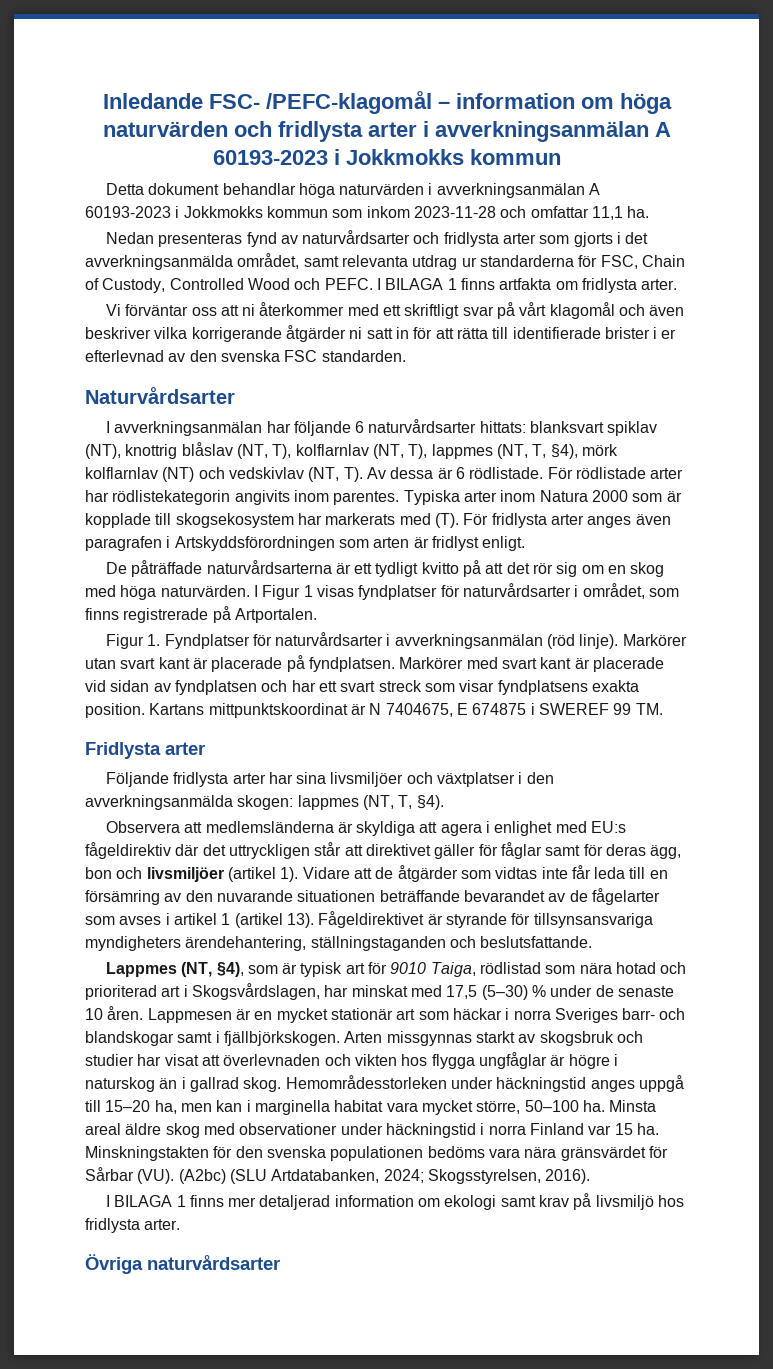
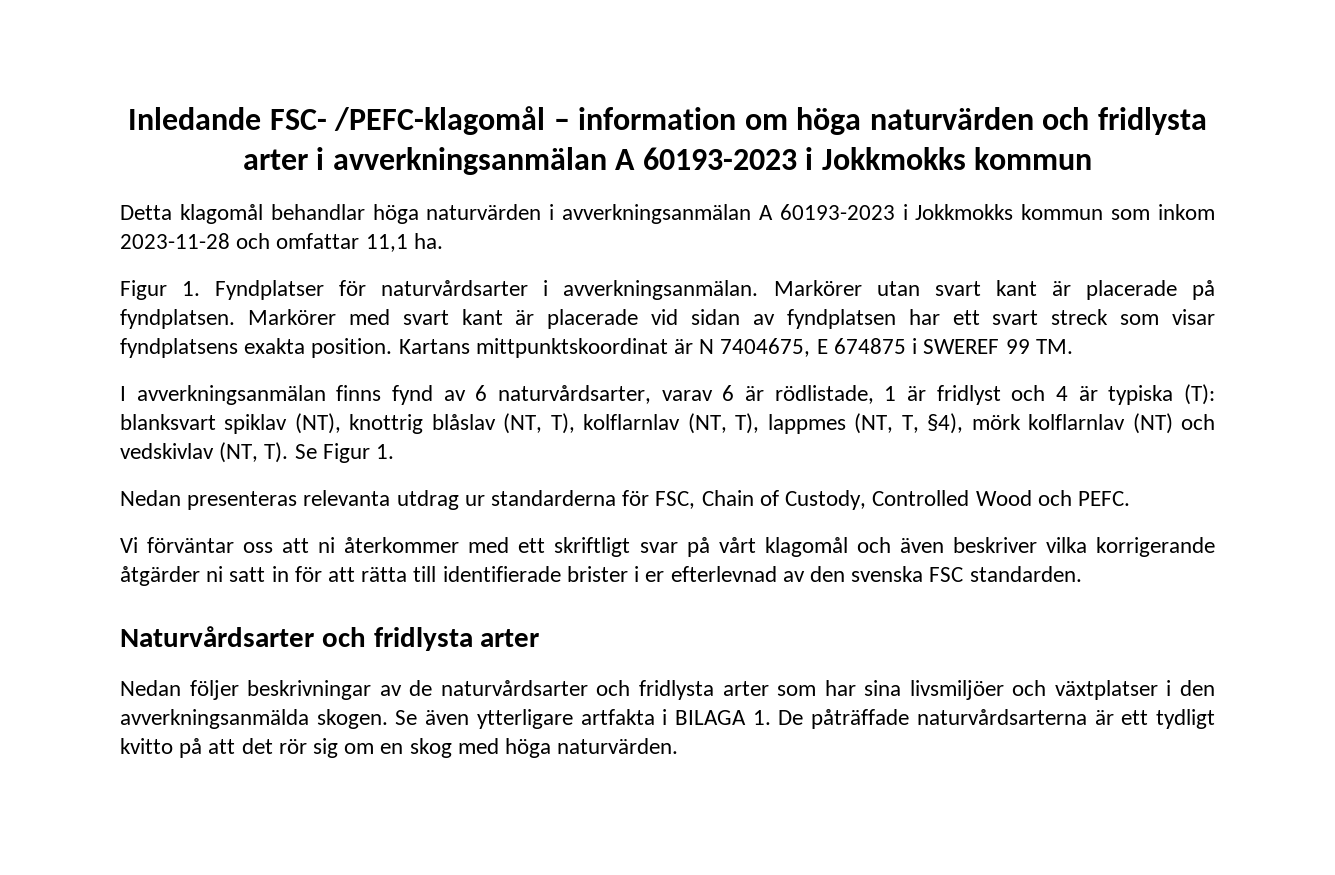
- Detta dokument behandlar höga naturvärden i avverkningsanmälan A 60193-2023 i Jokkmokks kommun som inkom 2023-11-28 och omfattar 11,1 ha.
+ Detta klagomål behandlar höga naturvärden i avverkningsanmälan A 60193-2023 i Jokkmokks kommun som inkom 2023-11-28 och omfattar 11,1 ha.
- Nedan presenteras fynd av naturvårdsarter och fridlysta arter som gjorts i det avverkningsanmälda området, samt relevanta utdrag ur standarderna för FSC, Chain of Custody, Controlled Wood och PEFC. I BILAGA 1 finns artfakta om fridlysta arter.
+ Figur 1. Fyndplatser för naturvårdsarter i avverkningsanmälan. Markörer utan svart kant är placerade på fyndplatsen. Markörer med svart kant är placerade vid sidan av fyndplatsen har ett svart streck som visar fyndplatsens exakta position. Kartans mittpunktskoordinat är N 7404675, E 674875 i SWEREF 99 TM.
+ I avverkningsanmälan finns fynd av 6 naturvårdsarter, varav 6 är rödlistade, 1 är fridlyst och 4 är typiska (T): blanksvart spiklav (NT), knottrig blåslav (NT, T), kolflarnlav (NT, T), lappmes (NT, T, §4), mörk kolflarnlav (NT) och vedskivlav (NT, T). Se Figur 1.
+ Nedan presenteras relevanta utdrag ur standarderna för FSC, Chain of Custody, Controlled Wood och PEFC.
- Naturvårdsarter
- I avverkningsanmälan har följande 6 naturvårdsarter hittats: blanksvart spiklav (NT), knottrig blåslav (NT, T), kolflarnlav (NT, T), lappmes (NT, T, §4), mörk kolflarnlav (NT) och vedskivlav (NT, T). Av dessa är 6 rödlistade. För rödlistade arter har rödlistekategorin angivits inom parentes. Typiska arter inom Natura 2000 som är kopplade till skogsekosystem har markerats med (T). För fridlysta arter anges även paragrafen i Artskyddsförordningen som arten är fridlyst enligt.
- De påträffade naturvårdsarterna är ett tydligt kvitto på att det rör sig om en skog med höga naturvärden. I Figur 1 visas fyndplatser för naturvårdsarter i området, som finns registrerade på Artportalen.
- Figur 1. Fyndplatser för naturvårdsarter i avverkningsanmälan (röd linje). Markörer utan svart kant är placerade på fyndplatsen. Markörer med svart kant är placerade vid sidan av fyndplatsen och har ett svart streck som visar fyndplatsens exakta position. Kartans mittpunktskoordinat är N 7404675, E 674875 i SWEREF 99 TM.
- Fridlysta arter
- Följande fridlysta arter har sina livsmiljöer och växtplatser i den avverkningsanmälda skogen: lappmes (NT, T, §4).
- Observera att medlemsländerna är skyldiga att agera i enlighet med EU:s fågeldirektiv där det uttryckligen står att direktivet gäller för fåglar samt för deras ägg, bon och livsmiljöer (artikel 1). Vidare att de åtgärder som vidtas inte får leda till en försämring av den nuvarande situationen beträffande bevarandet av de fågelarter som avses i artikel 1 (artikel 13). Fågeldirektivet är styrande för tillsynsansvariga myndigheters ärendehantering, ställningstaganden och beslutsfattande.
- Lappmes (NT, §4), som är typisk art för 9010 Taiga, rödlistad som nära hotad och prioriterad art i Skogsvårdslagen, har minskat med 17,5 (5–30) % under de senaste 10 åren. Lappmesen är en mycket stationär art som häckar i norra Sveriges barr- och blandskogar samt i fjällbjörkskogen. Arten missgynnas starkt av skogsbruk och studier har visat att överlevnaden och vikten hos flygga ungfåglar är högre i naturskog än i gallrad skog. Hemområdesstorleken under häckningstid anges uppgå till 15–20 ha, men kan i marginella habitat vara mycket större, 50–100 ha. Minsta areal äldre skog med observationer under häckningstid i norra Finland var 15 ha. Minskningstakten för den svenska populationen bedöms vara nära gränsvärdet för Sårbar (VU). (A2bc) (SLU Artdatabanken, 2024; Skogsstyrelsen, 2016).
- I BILAGA 1 finns mer detaljerad information om ekologi samt krav på livsmiljö hos fridlysta arter.
- Övriga naturvårdsarter
+ Naturvårdsarter och fridlysta arter
+ Nedan följer beskrivningar av de naturvårdsarter och fridlysta arter som har sina livsmiljöer och växtplatser i den avverkningsanmälda skogen. Se även ytterligare artfakta i BILAGA 1. De påträffade naturvårdsarterna är ett tydligt kvitto på att det rör sig om en skog med höga naturvärden.

